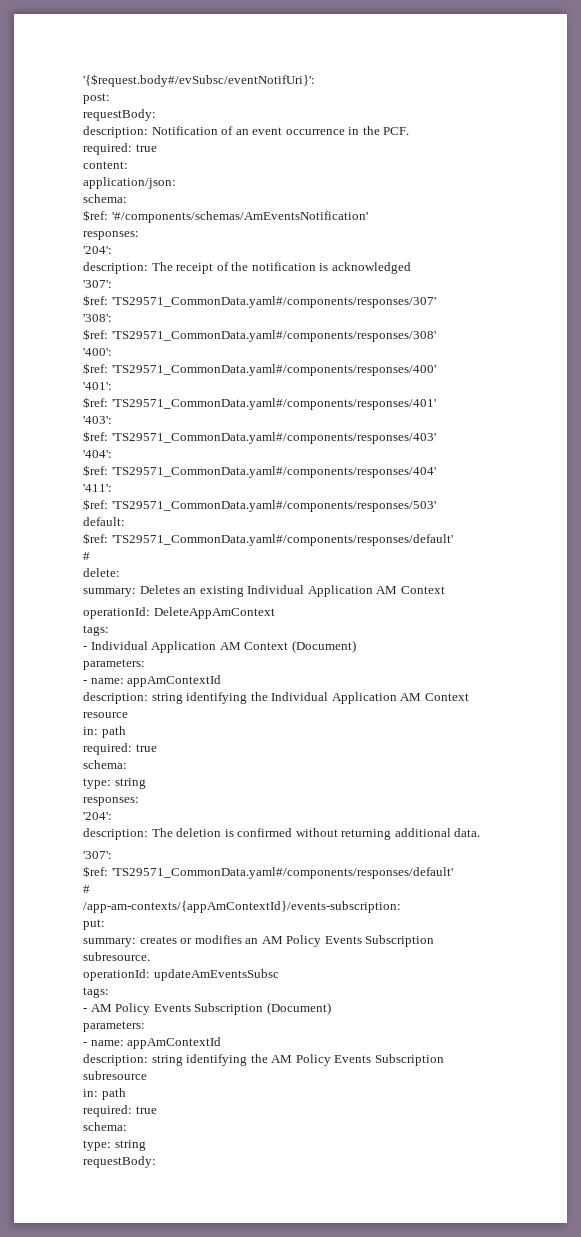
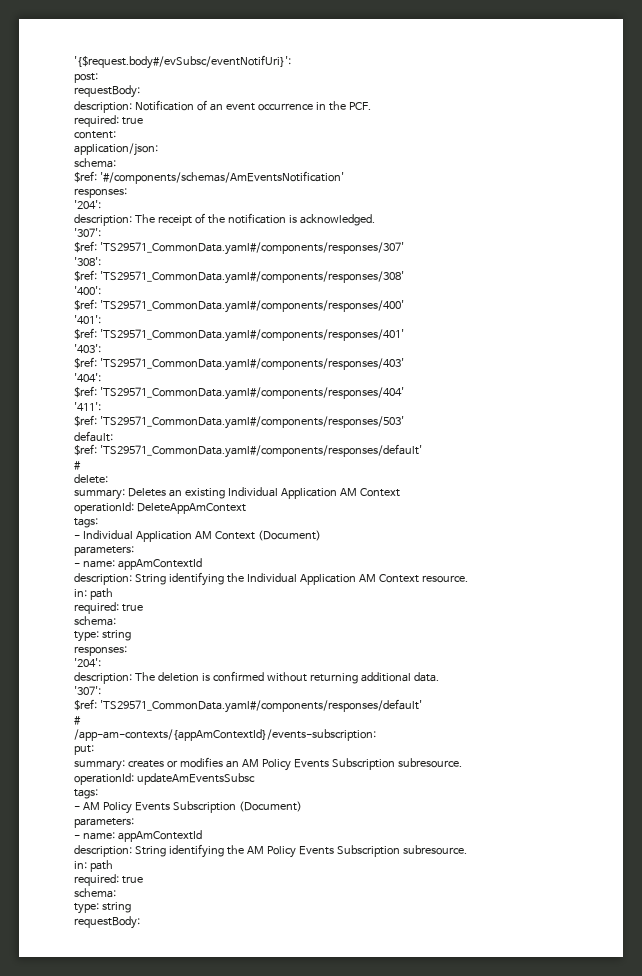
- description: The receipt of the notification is acknowledged
+ description: The receipt of the notification is acknowledged.
- description: string identifying the Individual Application AM Context resource
+ description: String identifying the Individual Application AM Context resource.
- description: string identifying the AM Policy Events Subscription subresource
+ description: String identifying the AM Policy Events Subscription subresource.

